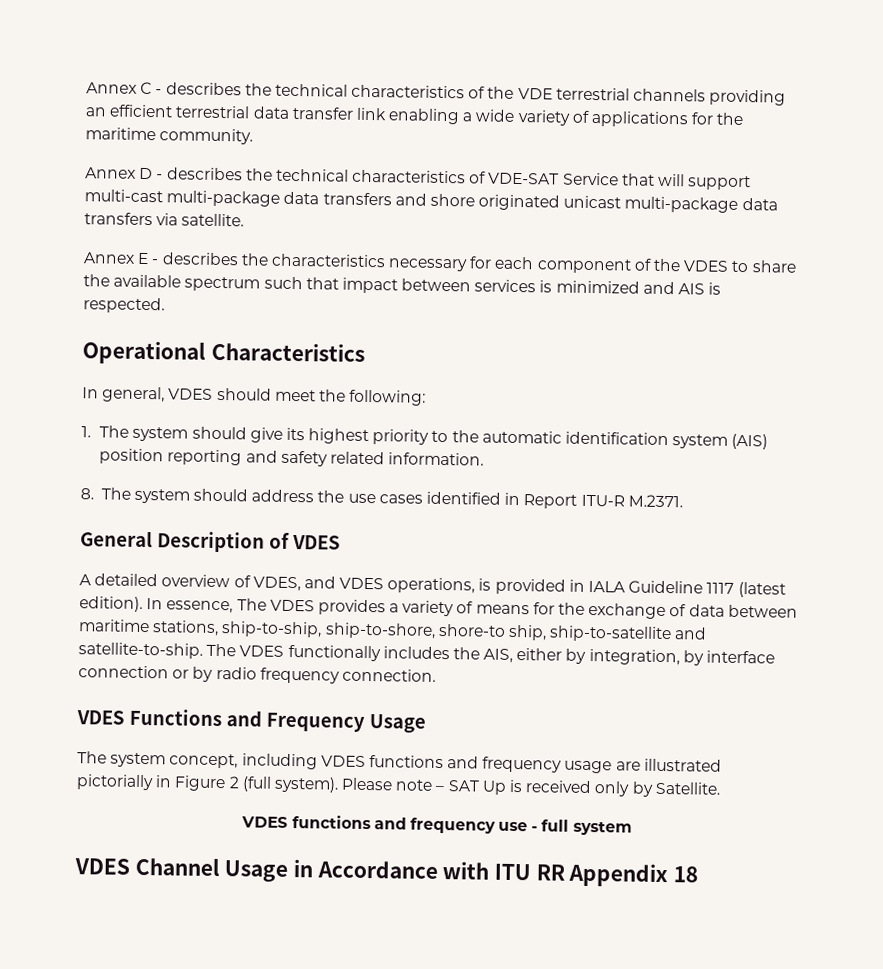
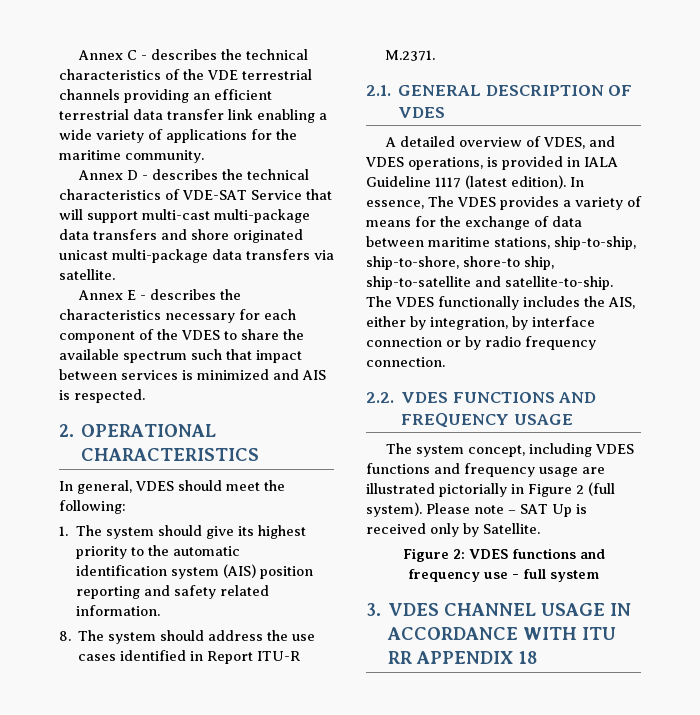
- Operational Characteristics
+ 2. OPERATIONAL CHARACTERISTICS
- General Description of VDES
+ 2.1. GENERAL DESCRIPTION OF VDES
- VDES Functions and Frequency Usage
+ 2.2. VDES FUNCTIONS AND FREQUENCY USAGE
- VDES functions and frequency use - full system
+ Figure 2: VDES functions and frequency use - full system
- VDES Channel Usage in Accordance with ITU RR Appendix 18
+ 3. VDES CHANNEL USAGE IN ACCORDANCE WITH ITU RR APPENDIX 18

